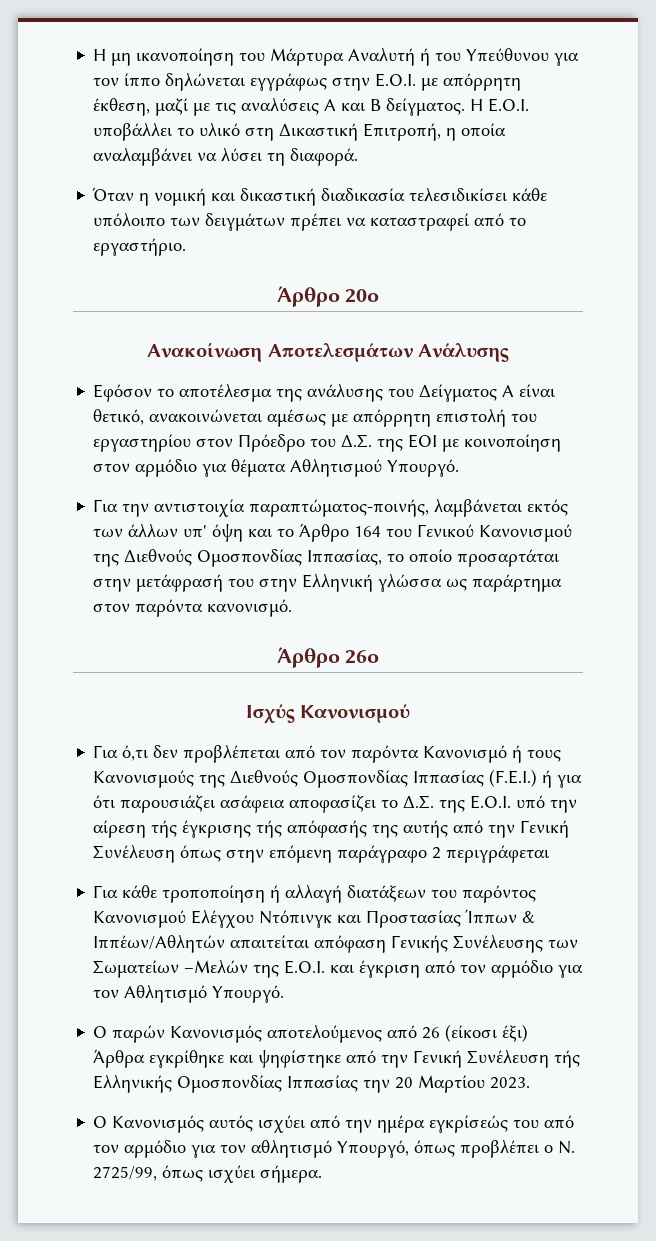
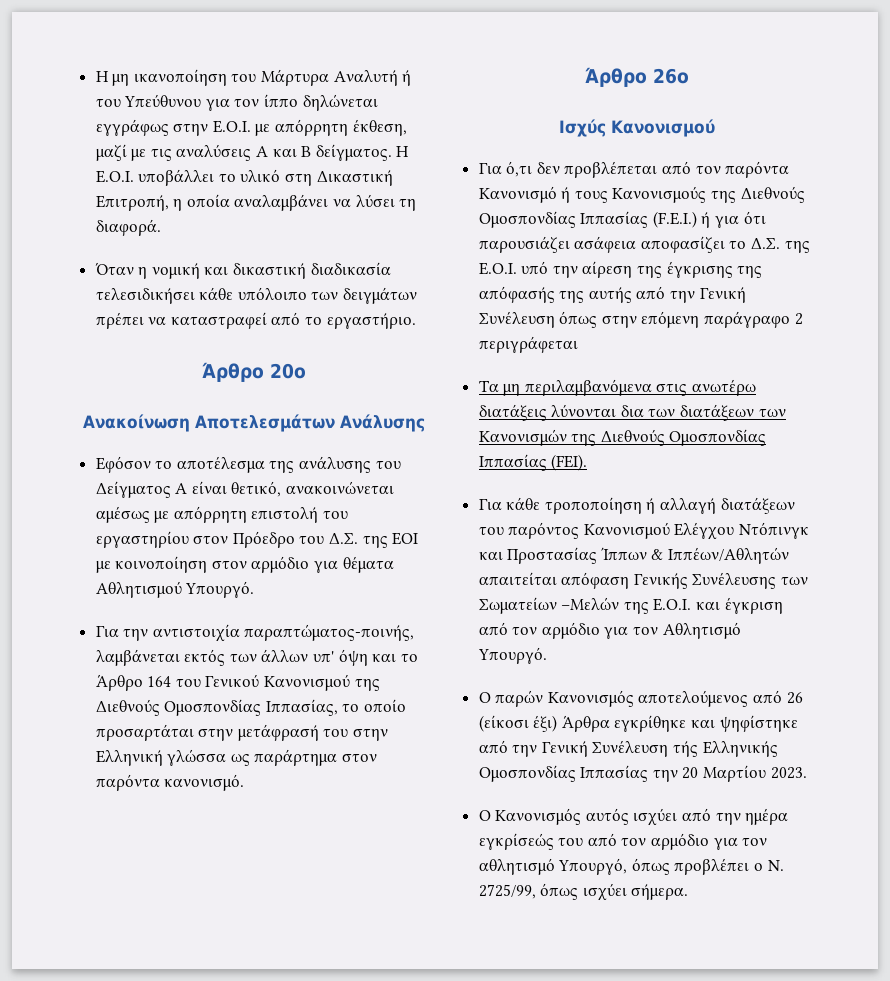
- Όταν η νομική και δικαστική διαδικασία τελεσιδικίσει κάθε υπόλοιπο των δειγμάτων πρέπει να καταστραφεί από το εργαστήριο.
+ Όταν η νομική και δικαστική διαδικασία τελεσιδικήσει κάθε υπόλοιπο των δειγμάτων πρέπει να καταστραφεί από το εργαστήριο.
- Για ό,τι δεν προβλέπεται από τον παρόντα Κανονισμό ή τους Κανονισμούς της Διεθνούς Ομοσπονδίας Ιππασίας (F.E.I.) ή για ότι παρουσιάζει ασάφεια αποφασίζει το Δ.Σ. της Ε.Ο.Ι. υπό την αίρεση τής έγκρισης τής απόφασής της αυτής από την Γενική Συνέλευση όπως στην επόμενη παράγραφο 2 περιγράφεται
+ Για ό,τι δεν προβλέπεται από τον παρόντα Κανονισμό ή τους Κανονισμούς της Διεθνούς Ομοσπονδίας Ιππασίας (F.E.I.) ή για ότι παρουσιάζει ασάφεια αποφασίζει το Δ.Σ. της Ε.Ο.Ι. υπό την αίρεση της έγκρισης της απόφασής της αυτής από την Γενική Συνέλευση όπως στην επόμενη παράγραφο 2 περιγράφεται
+ Τα μη περιλαμβανόμενα στις ανωτέρω διατάξεις λύνονται δια των διατάξεων των Κανονισμών της Διεθνούς Ομοσπονδίας Ιππασίας (FEI).

